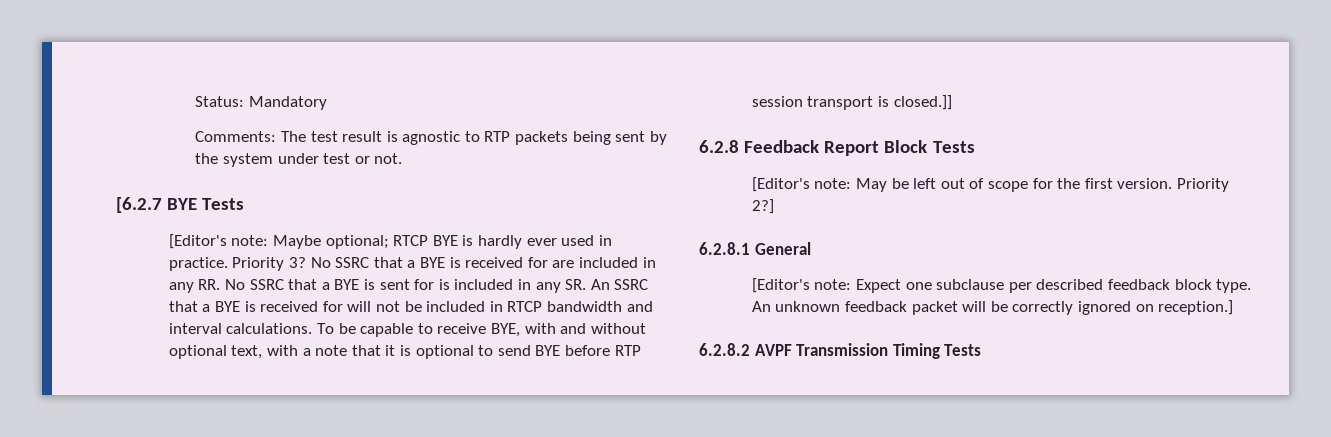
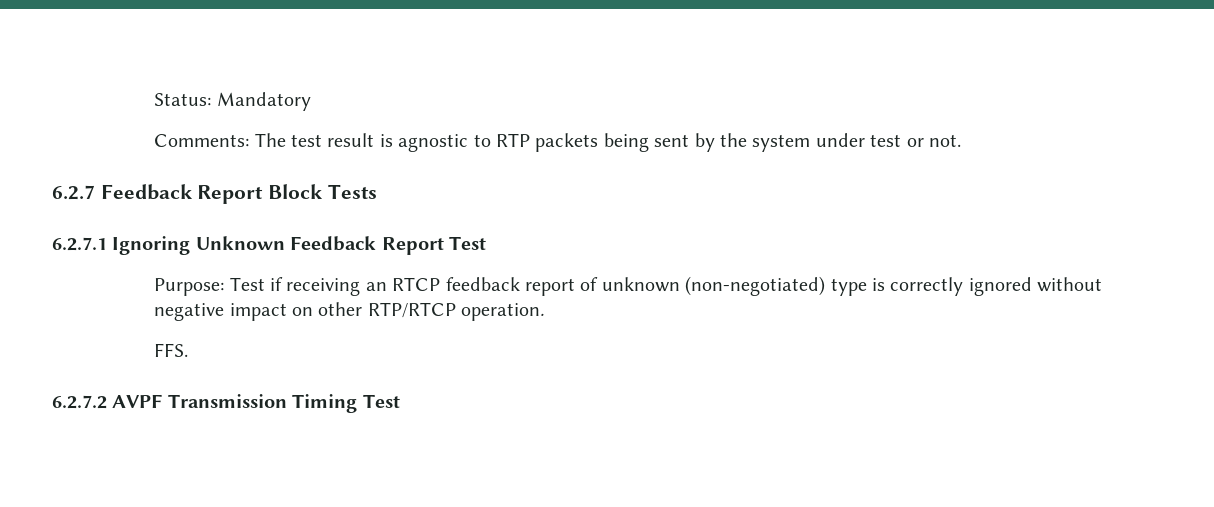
- [6.2.7 BYE Tests
- [Editor's note: Maybe optional; RTCP BYE is hardly ever used in practice. Priority 3? No SSRC that a BYE is received for are included in any RR. No SSRC that a BYE is sent for is included in any SR. An SSRC that a BYE is received for will not be included in RTCP bandwidth and interval calculations. To be capable to receive BYE, with and without optional text, with a note that it is optional to send BYE before RTP session transport is closed.]]
- 6.2.8 Feedback Report Block Tests
- [Editor's note: May be left out of scope for the first version. Priority 2?]
- 6.2.8.1 General
- [Editor's note: Expect one subclause per described feedback block type. An unknown feedback packet will be correctly ignored on reception.]
- 6.2.8.2 AVPF Transmission Timing Tests
+ 6.2.7 Feedback Report Block Tests
+ 6.2.7.1 Ignoring Unknown Feedback Report Test
+ Purpose: Test if receiving an RTCP feedback report of unknown (non-negotiated) type is correctly ignored without negative impact on other RTP/RTCP operation.
+ FFS.
+ 6.2.7.2 AVPF Transmission Timing Test

